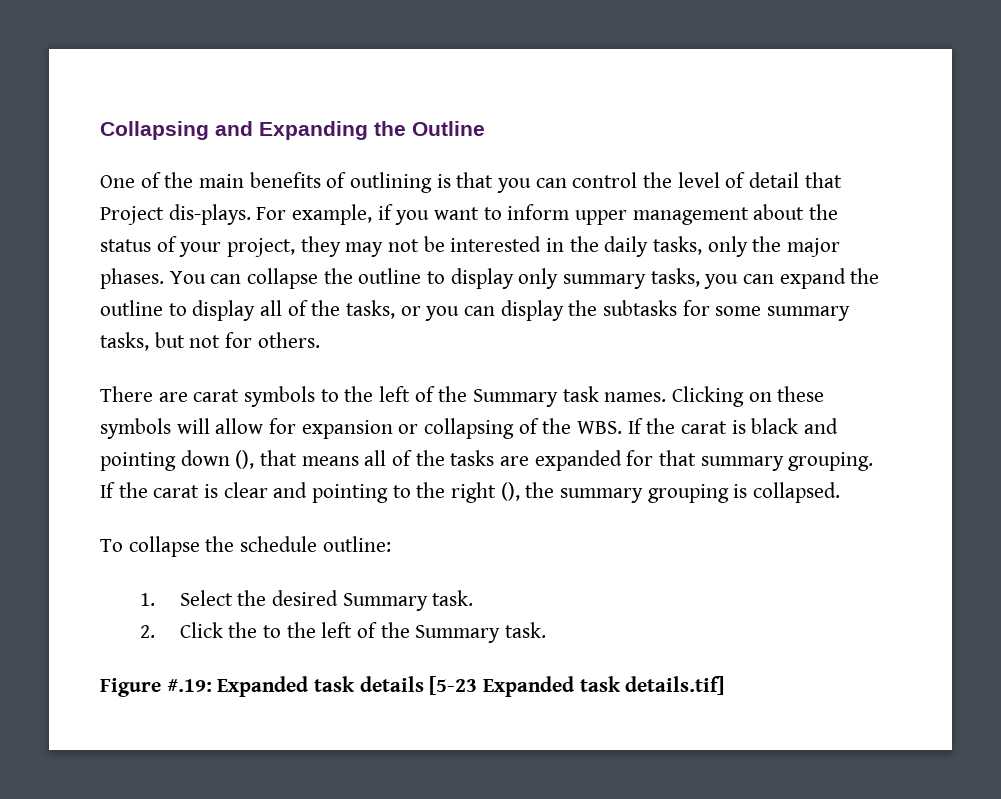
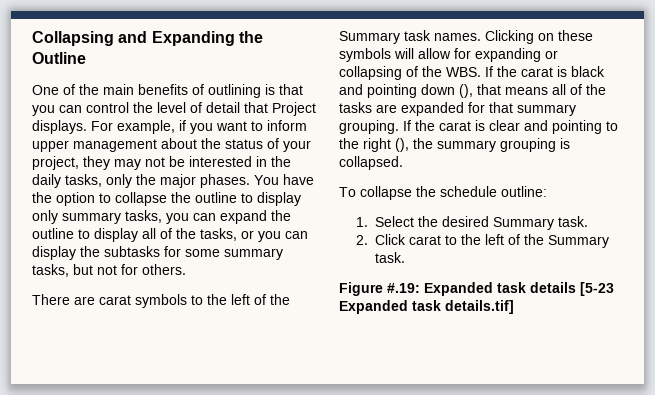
- One of the main benefits of outlining is that you can control the level of detail that Project dis-plays.
+ One of the main benefits of outlining is that you can control the level of detail that Project displays.
- You can collapse the outline to display only summary tasks, you can expand the outline to display all of the tasks, or you can display the subtasks for some summary tasks, but not for others.
+ You have the option to collapse the outline to display only summary tasks, you can expand the outline to display all of the tasks, or you can display the subtasks for some summary tasks, but not for others.
- Clicking on these symbols will allow for expansion or collapsing of the WBS. If the carat is black and pointing down (), that means all of the tasks are expanded for that summary grouping.
+ Clicking on these symbols will allow for expanding or collapsing of the WBS. If the carat is black and pointing down (), that means all of the tasks are expanded for that summary grouping.
- 2. Click the to the left of the Summary task.
+ 2. Click carat to the left of the Summary task.

